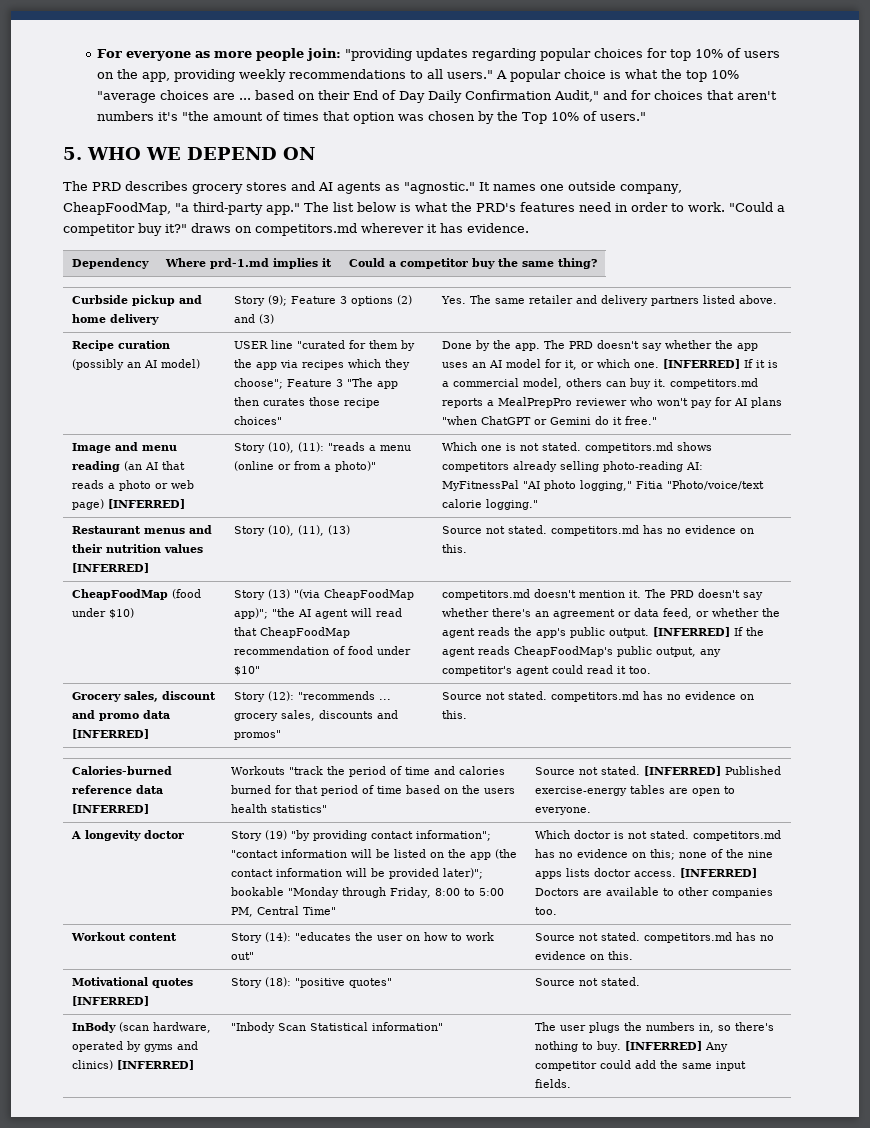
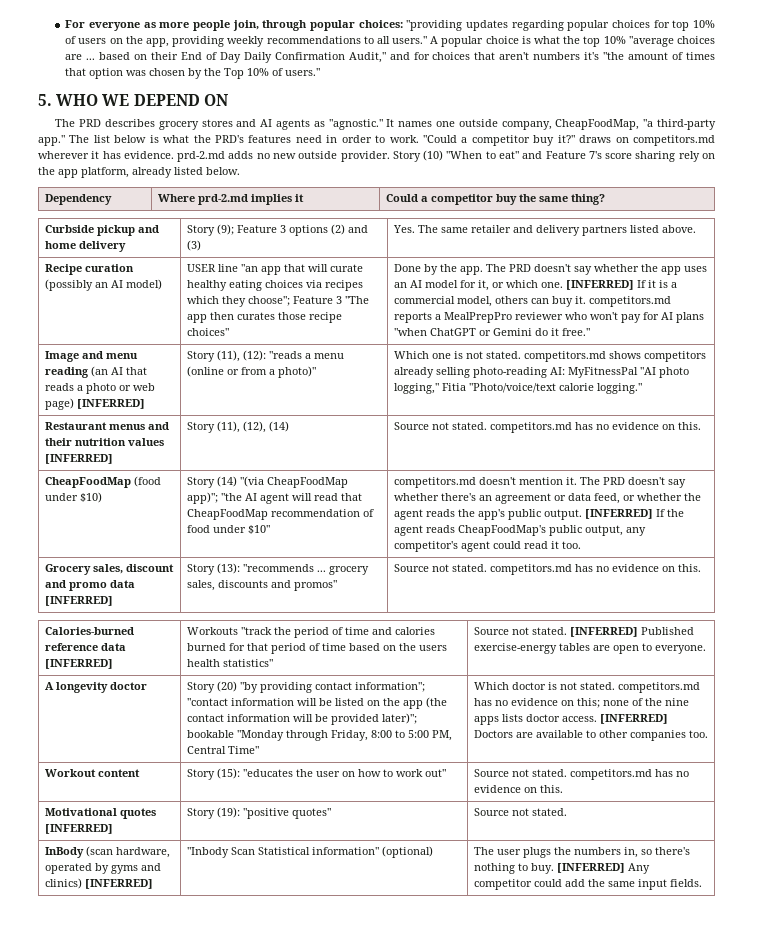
- For everyone as more people join: "providing updates regarding popular choices for top 10% of users on the app, providing weekly recommendations to all users."
+ For everyone as more people join, through popular choices: "providing updates regarding popular choices for top 10% of users on the app, providing weekly recommendations to all users."
- "Could a competitor buy it?" draws on competitors.md wherever it has evidence.
+ "Could a competitor buy it?" draws on competitors.md wherever it has evidence. prd-2.md adds no new outside provider. Story (10) "When to eat" and Feature 7's score sharing rely on the app platform, already listed below.
- Dependency | Where prd-1.md implies it | Could a competitor buy the same thing?
+ Dependency | Where prd-2.md implies it | Could a competitor buy the same thing?
- USER line "curated for them by the app via recipes which they choose"; Feature 3 "The app then curates those recipe choices"
+ USER line "an app that will curate healthy eating choices via recipes which they choose"; Feature 3 "The app then curates those recipe choices"
- Story (10), (11): "reads a menu (online or from a photo)"
+ Story (11), (12): "reads a menu (online or from a photo)"
- Restaurant menus and their nutrition values [INFERRED] | Story (10), (11), (13) | Source not stated. competitors.md has no evidence on this.
+ Restaurant menus and their nutrition values [INFERRED] | Story (11), (12), (14) | Source not stated. competitors.md has no evidence on this.
- Story (13) "(via CheapFoodMap app)"; "the AI agent will read that CheapFoodMap recommendation of food under $10"
+ Story (14) "(via CheapFoodMap app)"; "the AI agent will read that CheapFoodMap recommendation of food under $10"
- Grocery sales, discount and promo data [INFERRED] | Story (12): "recommends ... grocery sales, discounts and promos" | Source not stated. competitors.md has no evidence on this.
+ Grocery sales, discount and promo data [INFERRED] | Story (13): "recommends ... grocery sales, discounts and promos" | Source not stated. competitors.md has no evidence on this.
- Story (19) "by providing contact information"; "contact information will be listed on the app (the contact information will be provided later)"; bookable "Monday through Friday, 8:00 to 5:00 PM, Central Time"
+ Story (20) "by providing contact information"; "contact information will be listed on the app (the contact information will be provided later)"; bookable "Monday through Friday, 8:00 to 5:00 PM, Central Time"
- Workout content | Story (14): "educates the user on how to work out" | Source not stated. competitors.md has no evidence on this.
+ Workout content | Story (15): "educates the user on how to work out" | Source not stated. competitors.md has no evidence on this.
- Motivational quotes [INFERRED] | Story (18): "positive quotes" | Source not stated.
+ Motivational quotes [INFERRED] | Story (19): "positive quotes" | Source not stated.
- InBody (scan hardware, operated by gyms and clinics) [INFERRED] | "Inbody Scan Statistical information" | The user plugs the numbers in, so there's nothing to buy. [INFERRED] Any competitor could add the same input fields.
+ InBody (scan hardware, operated by gyms and clinics) [INFERRED] | "Inbody Scan Statistical information" (optional) | The user plugs the numbers in, so there's nothing to buy. [INFERRED] Any competitor could add the same input fields.

